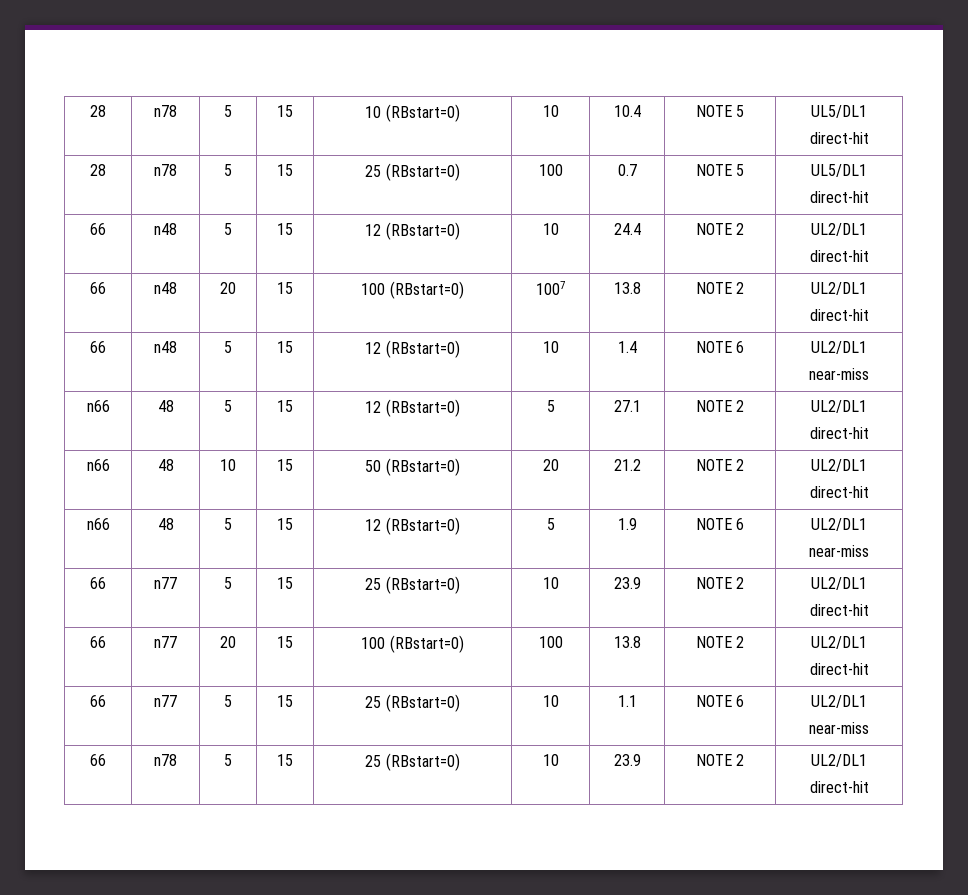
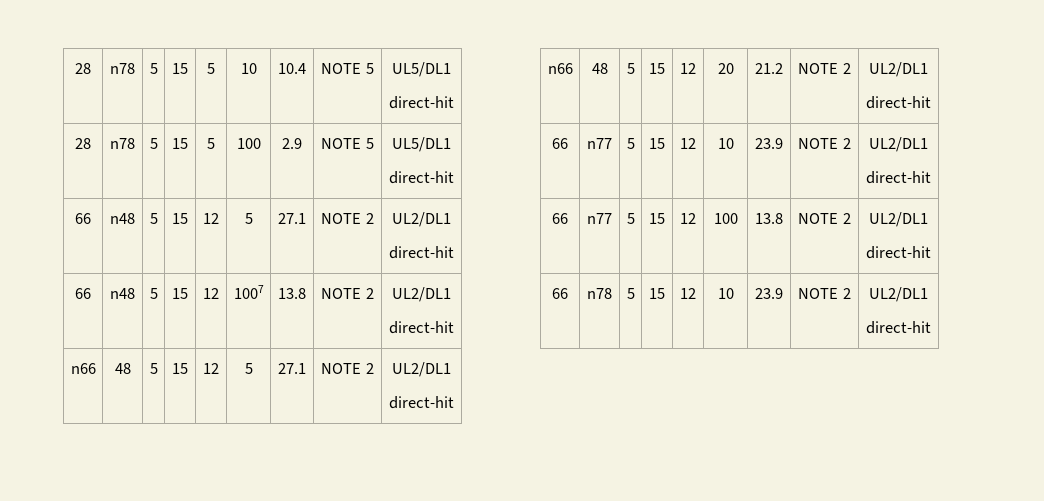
- 28 | n78 | 5 | 15 | 10 (RBstart=0) | 10 | 10.4 | NOTE 5 | UL5/DL1
+ 28 | n78 | 5 | 15 | 5 | 10 | 10.4 | NOTE 5 | UL5/DL1
- 28 | n78 | 5 | 15 | 25 (RBstart=0) | 100 | 0.7 | NOTE 5 | UL5/DL1
+ 28 | n78 | 5 | 15 | 5 | 100 | 2.9 | NOTE 5 | UL5/DL1
- 66 | n48 | 5 | 15 | 12 (RBstart=0) | 10 | 24.4 | NOTE 2 | UL2/DL1
- direct-hit
- 66 | n48 | 20 | 15 | 100 (RBstart=0) | 1007 | 13.8 | NOTE 2 | UL2/DL1
+ 66 | n48 | 5 | 15 | 12 | 5 | 27.1 | NOTE 2 | UL2/DL1
- 66 | n48 | 5 | 15 | 12 (RBstart=0) | 10 | 1.4 | NOTE 6 | UL2/DL1
- near-miss
- n66 | 48 | 5 | 15 | 12 (RBstart=0) | 5 | 27.1 | NOTE 2 | UL2/DL1
+ 66 | n48 | 5 | 15 | 12 | 1007 | 13.8 | NOTE 2 | UL2/DL1
  direct-hit
- n66 | 48 | 10 | 15 | 50 (RBstart=0) | 20 | 21.2 | NOTE 2 | UL2/DL1
+ n66 | 48 | 5 | 15 | 12 | 5 | 27.1 | NOTE 2 | UL2/DL1
  direct-hit
- n66 | 48 | 5 | 15 | 12 (RBstart=0) | 5 | 1.9 | NOTE 6 | UL2/DL1
- near-miss
- 66 | n77 | 5 | 15 | 25 (RBstart=0) | 10 | 23.9 | NOTE 2 | UL2/DL1
+ n66 | 48 | 5 | 15 | 12 | 20 | 21.2 | NOTE 2 | UL2/DL1
+ direct-hit
+ 66 | n77 | 5 | 15 | 12 | 10 | 23.9 | NOTE 2 | UL2/DL1
- 66 | n77 | 20 | 15 | 100 (RBstart=0) | 100 | 13.8 | NOTE 2 | UL2/DL1
+ 66 | n77 | 5 | 15 | 12 | 100 | 13.8 | NOTE 2 | UL2/DL1
- 66 | n77 | 5 | 15 | 25 (RBstart=0) | 10 | 1.1 | NOTE 6 | UL2/DL1
- near-miss
- 66 | n78 | 5 | 15 | 25 (RBstart=0) | 10 | 23.9 | NOTE 2 | UL2/DL1
+ 66 | n78 | 5 | 15 | 12 | 10 | 23.9 | NOTE 2 | UL2/DL1

